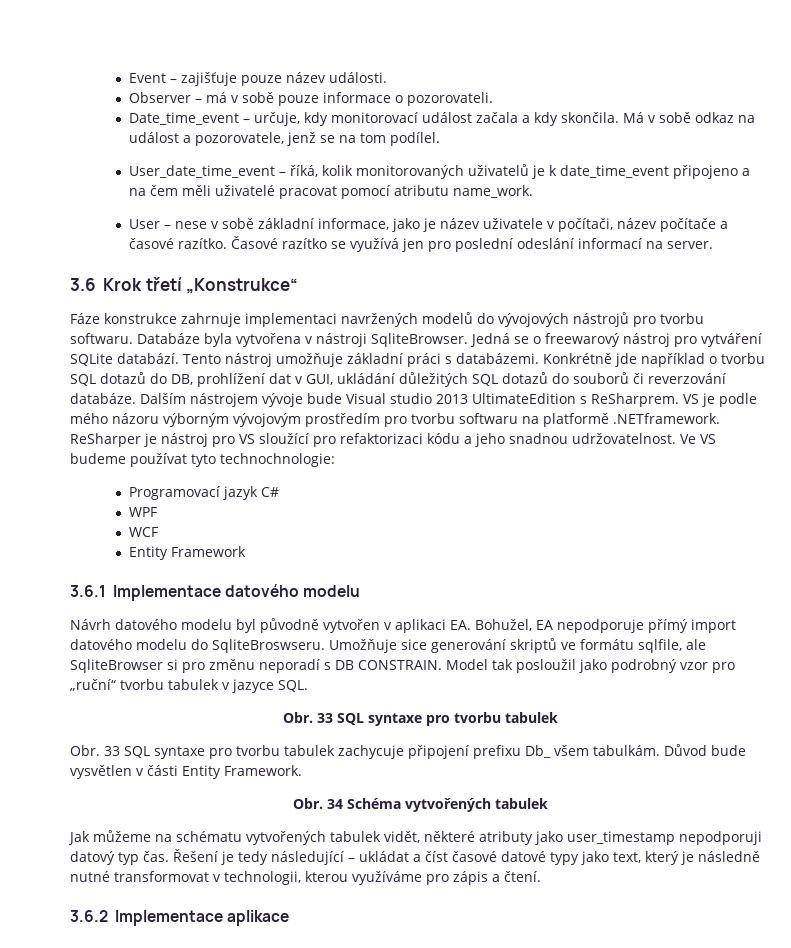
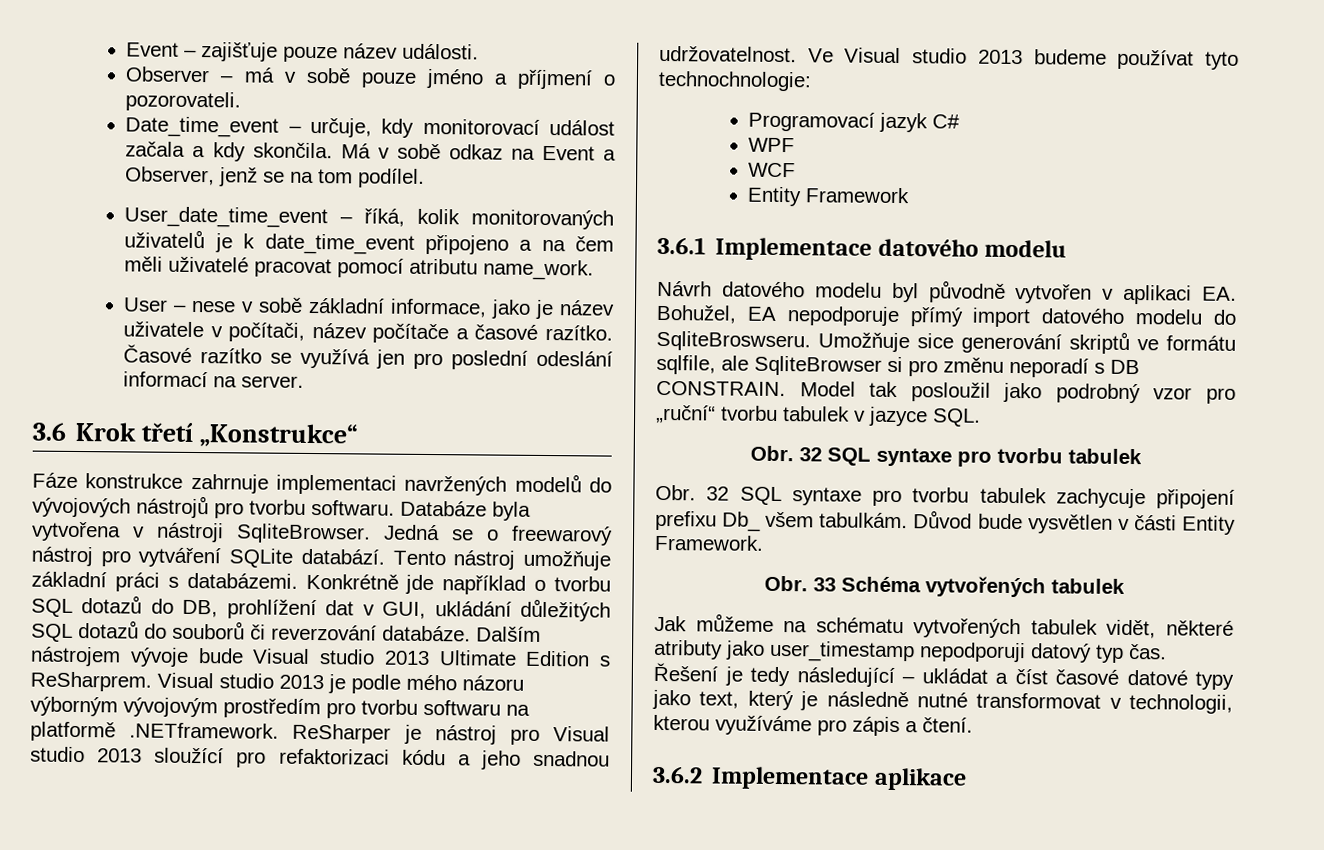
- Observer – má v sobě pouze informace o pozorovateli.
+ Observer – má v sobě pouze jméno a příjmení o pozorovateli.
- Má v sobě odkaz na událost a pozorovatele, jenž se na tom podílel.
+ Má v sobě odkaz na Event a Observer, jenž se na tom podílel.
- Dalším nástrojem vývoje bude Visual studio 2013 UltimateEdition s ReSharprem. VS je podle mého názoru výborným vývojovým prostředím pro tvorbu softwaru na platformě .NETframework. ReSharper je nástroj pro VS sloužící pro refaktorizaci kódu a jeho snadnou udržovatelnost.
+ Dalším nástrojem vývoje bude Visual studio 2013 Ultimate Edition s ReSharprem. Visual studio 2013 je podle mého názoru výborným vývojovým prostředím pro tvorbu softwaru na platformě .NETframework. ReSharper je nástroj pro Visual studio 2013 sloužící pro refaktorizaci kódu a jeho snadnou udržovatelnost.
- Ve VS budeme používat tyto technochnologie:
+ Ve Visual studio 2013 budeme používat tyto technochnologie:
  Model tak posloužil jako podrobný vzor pro „ruční“ tvorbu tabulek v jazyce SQL.
- Obr. 33 SQL syntaxe pro tvorbu tabulek
+ Obr. 32 SQL syntaxe pro tvorbu tabulek
- Obr. 33 SQL syntaxe pro tvorbu tabulek zachycuje připojení prefixu Db_ všem tabulkám.
+ Obr. 32 SQL syntaxe pro tvorbu tabulek zachycuje připojení prefixu Db_ všem tabulkám.
- Obr. 34 Schéma vytvořených tabulek
+ Obr. 33 Schéma vytvořených tabulek

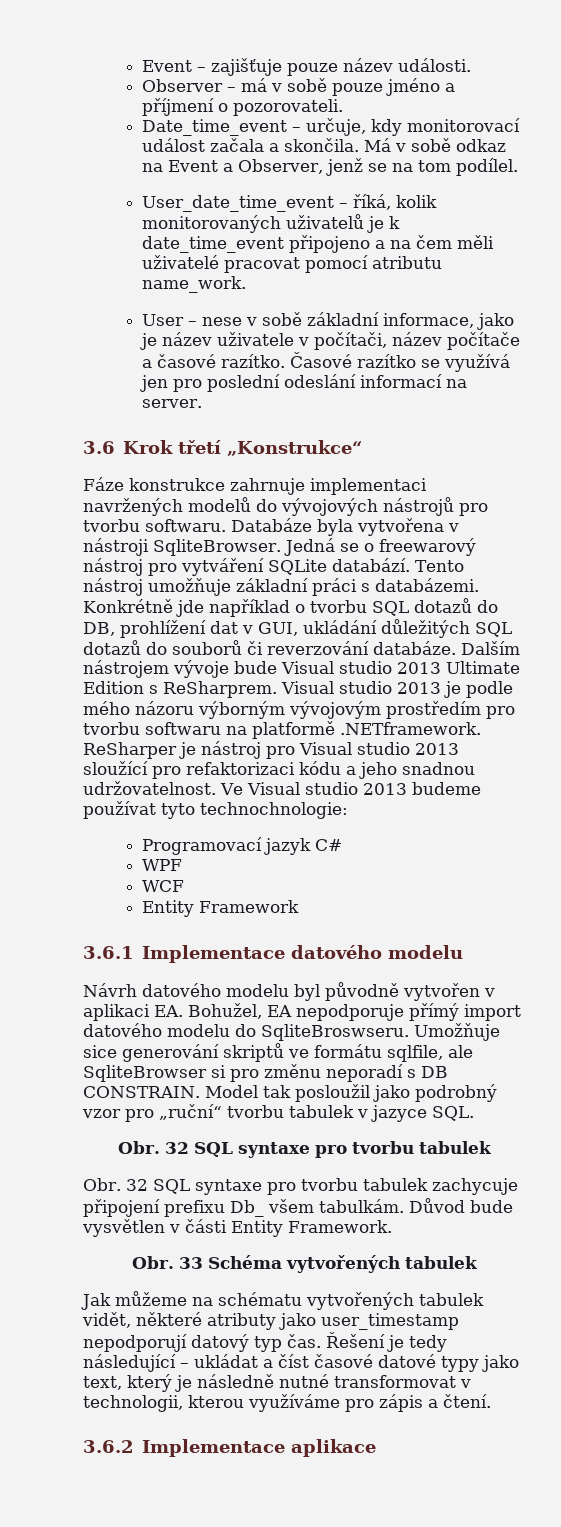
- Date_time_event – určuje, kdy monitorovací událost začala a kdy skončila.
+ Date_time_event – určuje, kdy monitorovací událost začala a skončila.
- Jak můžeme na schématu vytvořených tabulek vidět, některé atributy jako user_timestamp nepodporuji datový typ čas.
+ Jak můžeme na schématu vytvořených tabulek vidět, některé atributy jako user_timestamp nepodporují datový typ čas.

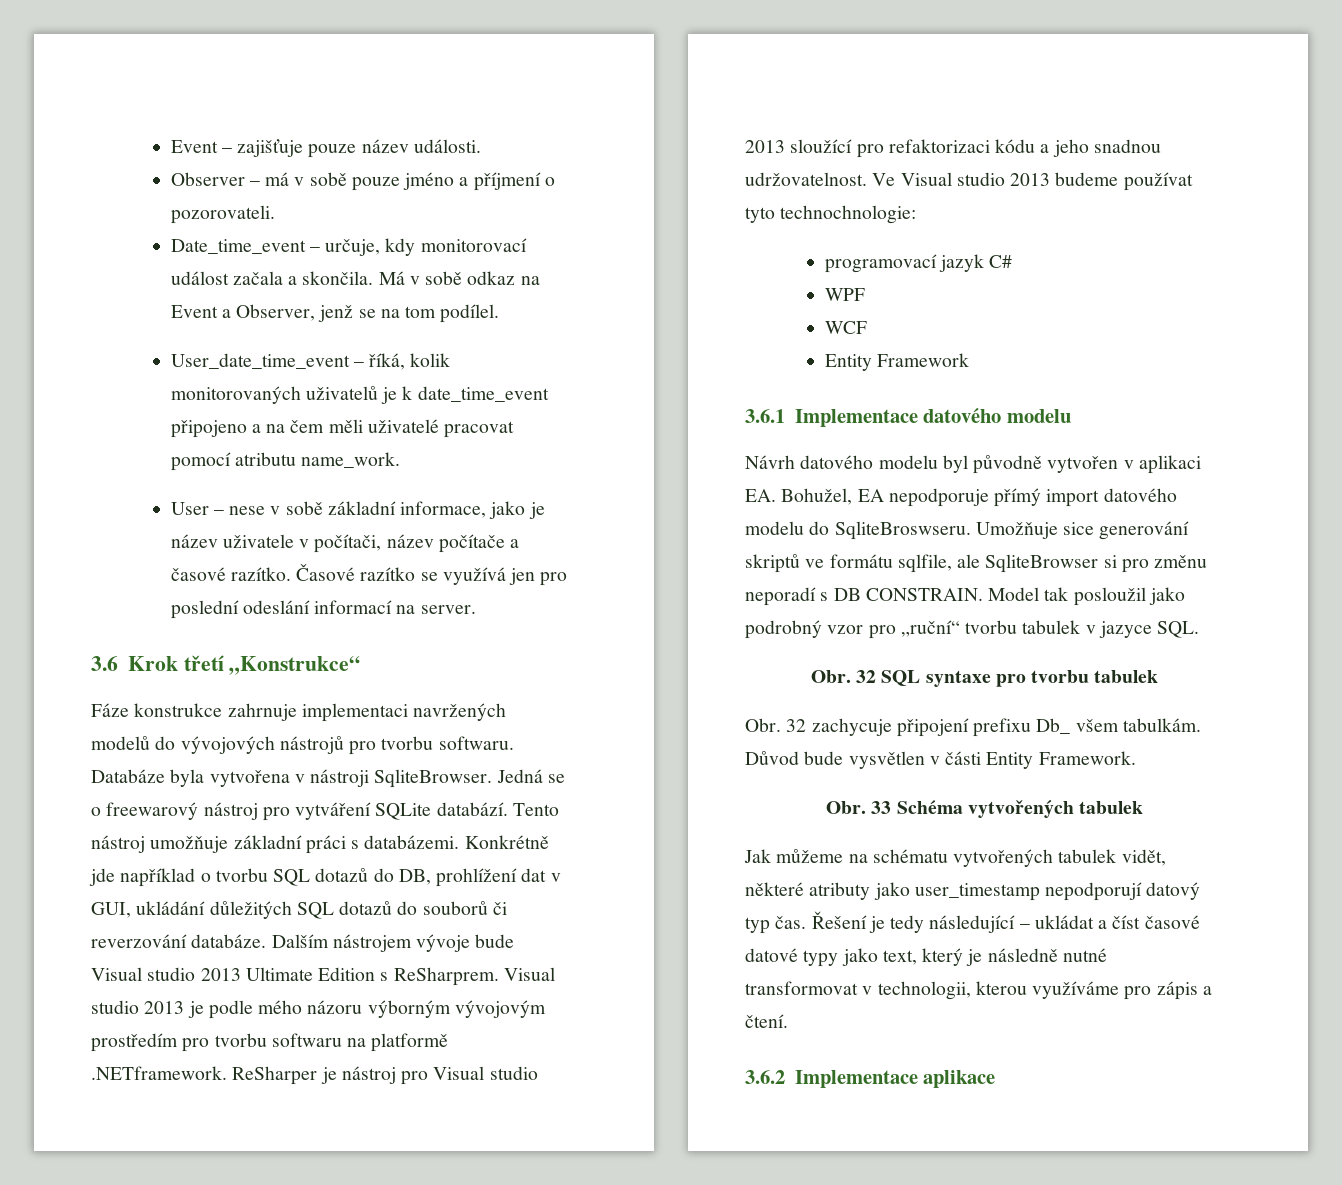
- Programovací jazyk C#
+ programovací jazyk C#
- Obr. 32 SQL syntaxe pro tvorbu tabulek zachycuje připojení prefixu Db_ všem tabulkám.
+ Obr. 32 zachycuje připojení prefixu Db_ všem tabulkám.

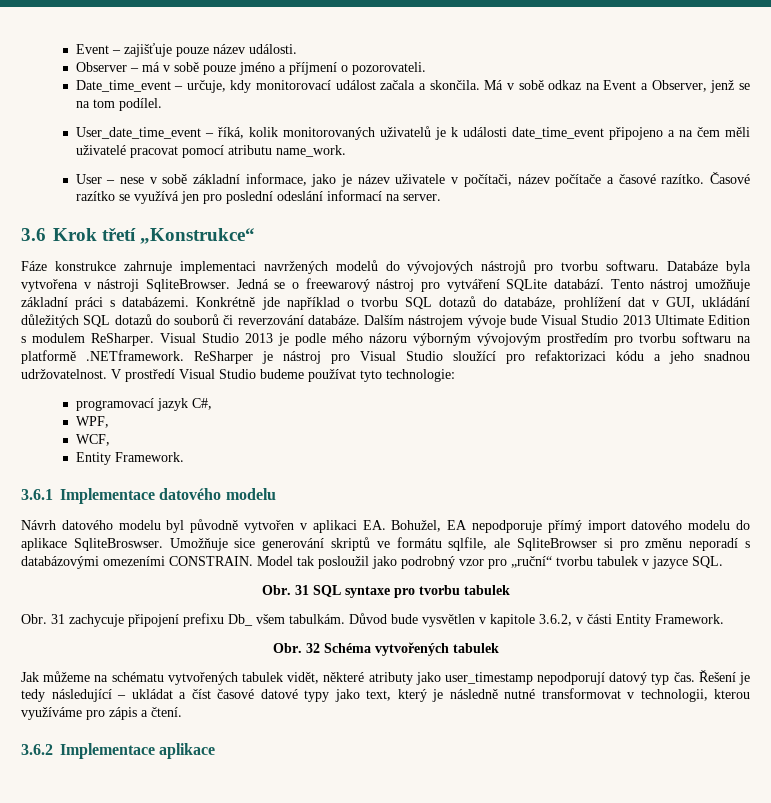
- User_date_time_event – říká, kolik monitorovaných uživatelů je k date_time_event připojeno a na čem měli uživatelé pracovat pomocí atributu name_work.
+ User_date_time_event – říká, kolik monitorovaných uživatelů je k události date_time_event připojeno a na čem měli uživatelé pracovat pomocí atributu name_work.
- Konkrétně jde například o tvorbu SQL dotazů do DB, prohlížení dat v GUI, ukládání důležitých SQL dotazů do souborů či reverzování databáze.
+ Konkrétně jde například o tvorbu SQL dotazů do databáze, prohlížení dat v GUI, ukládání důležitých SQL dotazů do souborů či reverzování databáze.
- Dalším nástrojem vývoje bude Visual studio 2013 Ultimate Edition s ReSharprem. Visual studio 2013 je podle mého názoru výborným vývojovým prostředím pro tvorbu softwaru na platformě .NETframework. ReSharper je nástroj pro Visual studio 2013 sloužící pro refaktorizaci kódu a jeho snadnou udržovatelnost.
+ Dalším nástrojem vývoje bude Visual Studio 2013 Ultimate Edition s modulem ReSharper. Visual Studio 2013 je podle mého názoru výborným vývojovým prostředím pro tvorbu softwaru na platformě .NETframework. ReSharper je nástroj pro Visual Studio sloužící pro refaktorizaci kódu a jeho snadnou udržovatelnost.
- Ve Visual studio 2013 budeme používat tyto technochnologie:
+ V prostředí Visual Studio budeme používat tyto technologie:
- programovací jazyk C#
- WPF
- WCF
- Entity Framework
+ programovací jazyk C#,
+ WPF,
+ WCF,
+ Entity Framework.
- Návrh datového modelu byl původně vytvořen v aplikaci EA. Bohužel, EA nepodporuje přímý import datového modelu do SqliteBroswseru.
+ Návrh datového modelu byl původně vytvořen v aplikaci EA. Bohužel, EA nepodporuje přímý import datového modelu do aplikace SqliteBroswser.
- Umožňuje sice generování skriptů ve formátu sqlfile, ale SqliteBrowser si pro změnu neporadí s DB CONSTRAIN.
+ Umožňuje sice generování skriptů ve formátu sqlfile, ale SqliteBrowser si pro změnu neporadí s databázovými omezeními CONSTRAIN.
- Obr. 32 SQL syntaxe pro tvorbu tabulek
+ Obr. 31 SQL syntaxe pro tvorbu tabulek
- Obr. 32 zachycuje připojení prefixu Db_ všem tabulkám.
+ Obr. 31 zachycuje připojení prefixu Db_ všem tabulkám.
- Důvod bude vysvětlen v části Entity Framework.
+ Důvod bude vysvětlen v kapitole 3.6.2, v části Entity Framework.
- Obr. 33 Schéma vytvořených tabulek
+ Obr. 32 Schéma vytvořených tabulek

